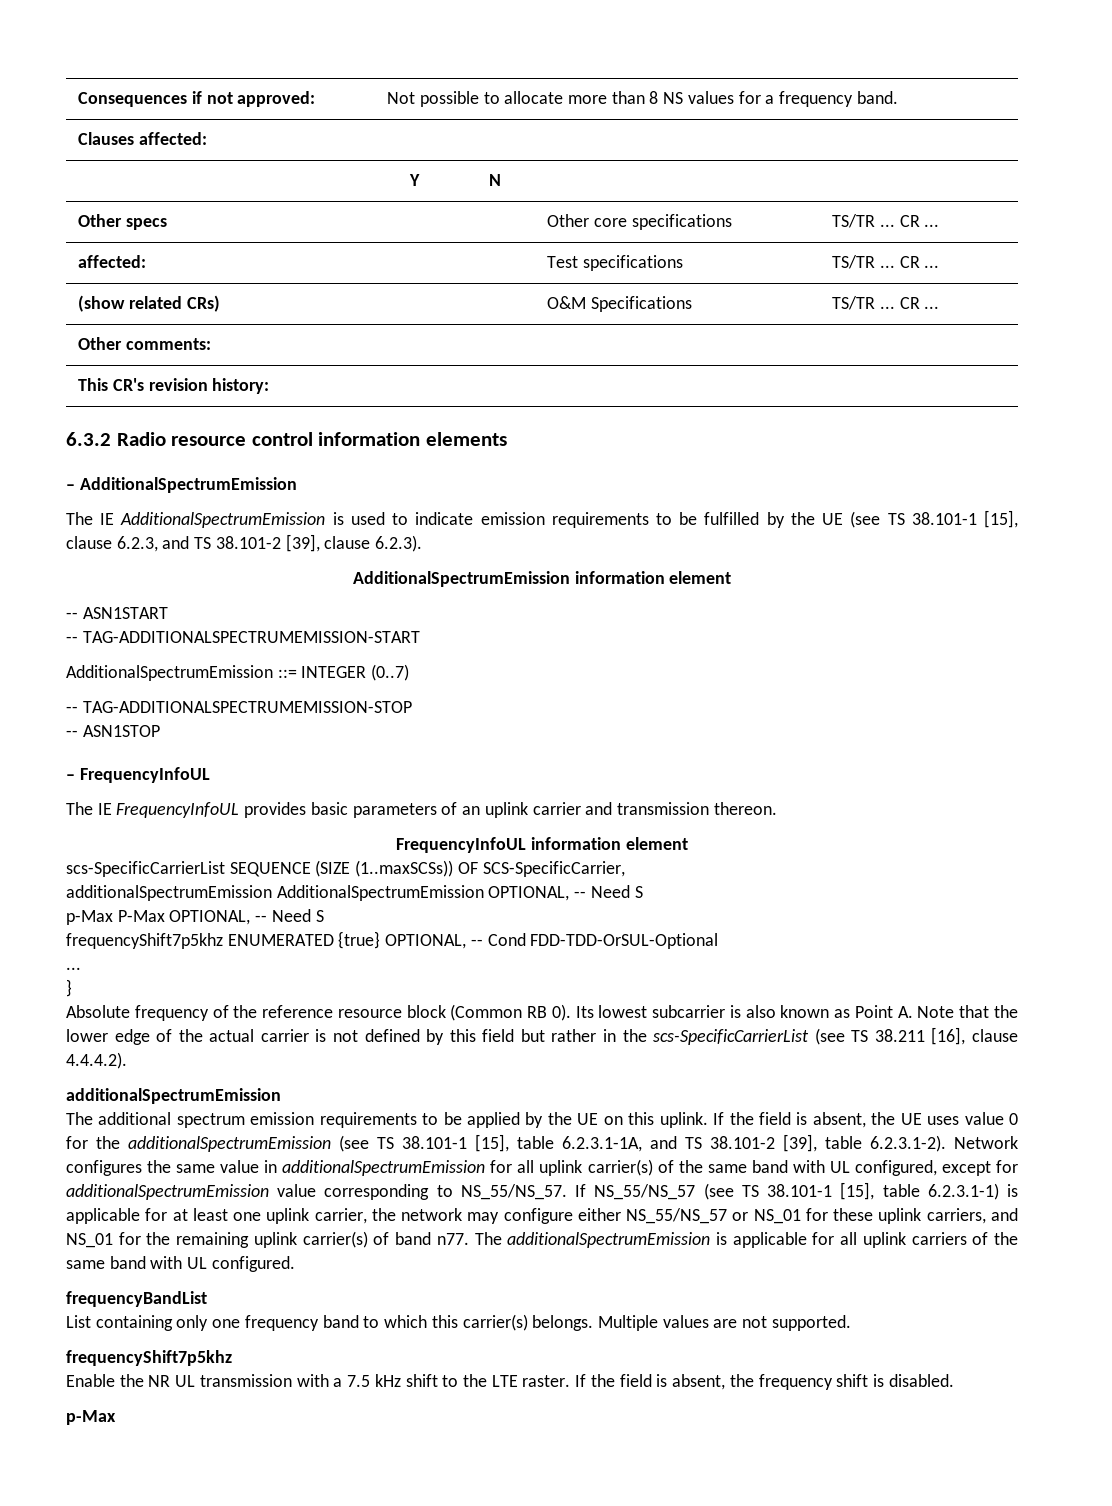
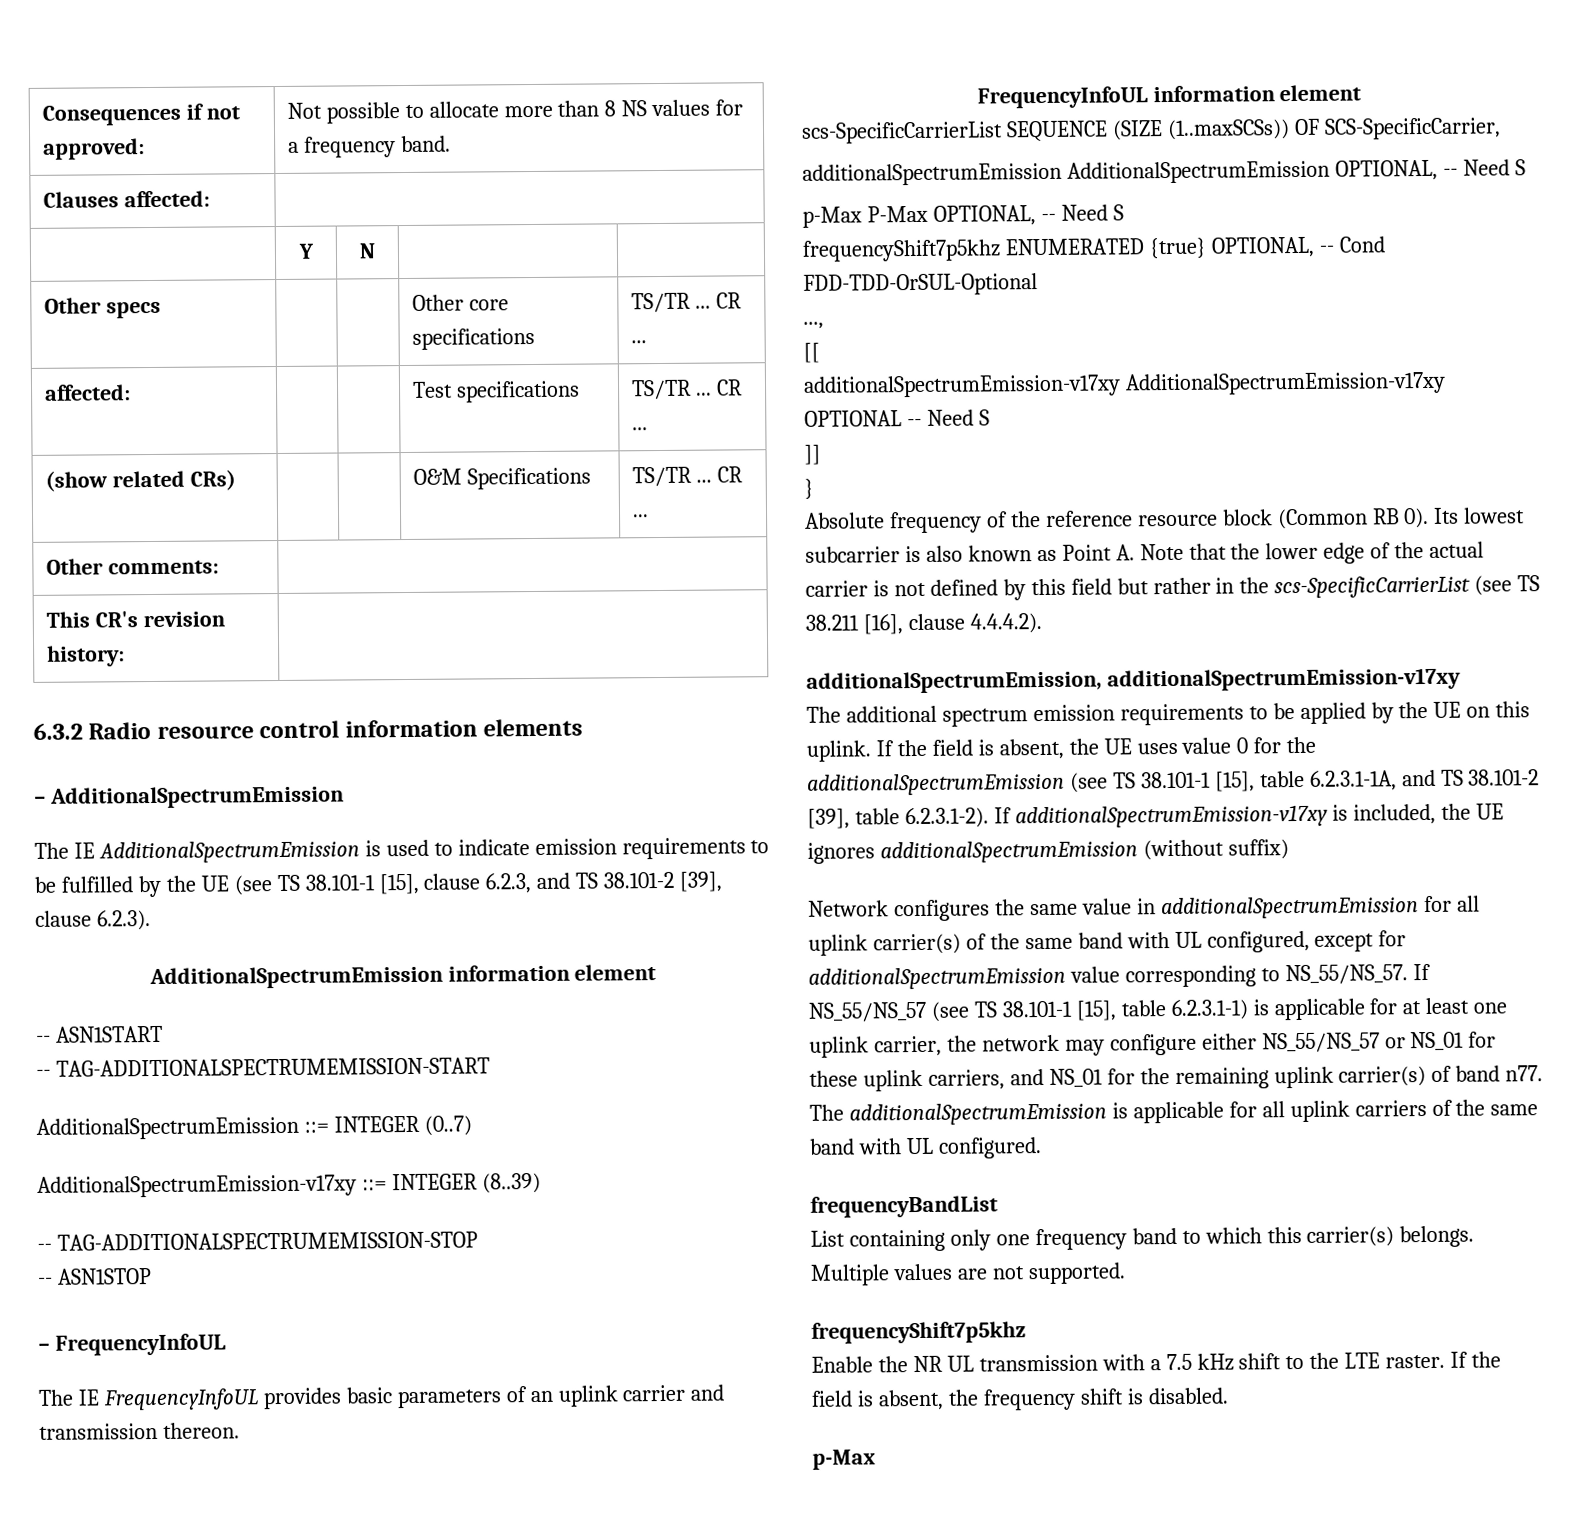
+ AdditionalSpectrumEmission-v17xy ::= INTEGER (8..39)
  frequencyShift7p5khz ENUMERATED {true} OPTIONAL, -- Cond FDD-TDD-OrSUL-Optional
- ...
+ ...,
+ [[
+ additionalSpectrumEmission-v17xy AdditionalSpectrumEmission-v17xy OPTIONAL -- Need S
+ ]]
  Its lowest subcarrier is also known as Point A. Note that the lower edge of the actual carrier is not defined by this field but rather in the scs-SpecificCarrierList (see TS 38.211 [16], clause 4.4.4.2).
- additionalSpectrumEmission
+ additionalSpectrumEmission, additionalSpectrumEmission-v17xy
- If the field is absent, the UE uses value 0 for the additionalSpectrumEmission (see TS 38.101-1 [15], table 6.2.3.1-1A, and TS 38.101-2 [39], table 6.2.3.1-2). Network configures the same value in additionalSpectrumEmission for all uplink carrier(s) of the same band with UL configured, except for additionalSpectrumEmission value corresponding to NS_55/NS_57.
+ If the field is absent, the UE uses value 0 for the additionalSpectrumEmission (see TS 38.101-1 [15], table 6.2.3.1-1A, and TS 38.101-2 [39], table 6.2.3.1-2). If additionalSpectrumEmission-v17xy is included, the UE ignores additionalSpectrumEmission (without suffix)
+ Network configures the same value in additionalSpectrumEmission for all uplink carrier(s) of the same band with UL configured, except for additionalSpectrumEmission value corresponding to NS_55/NS_57.

